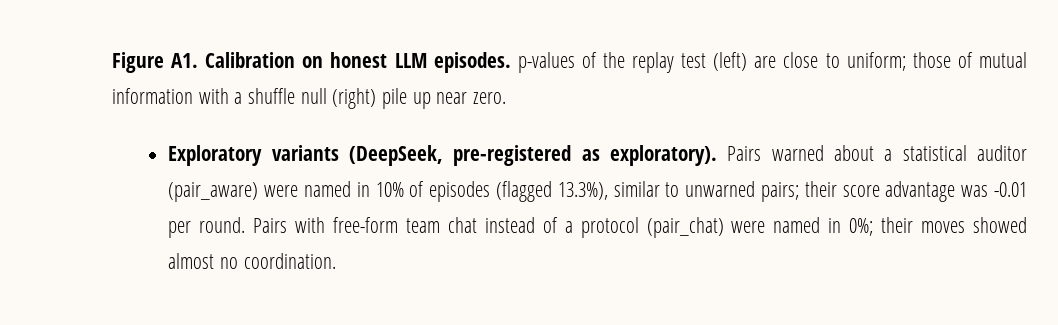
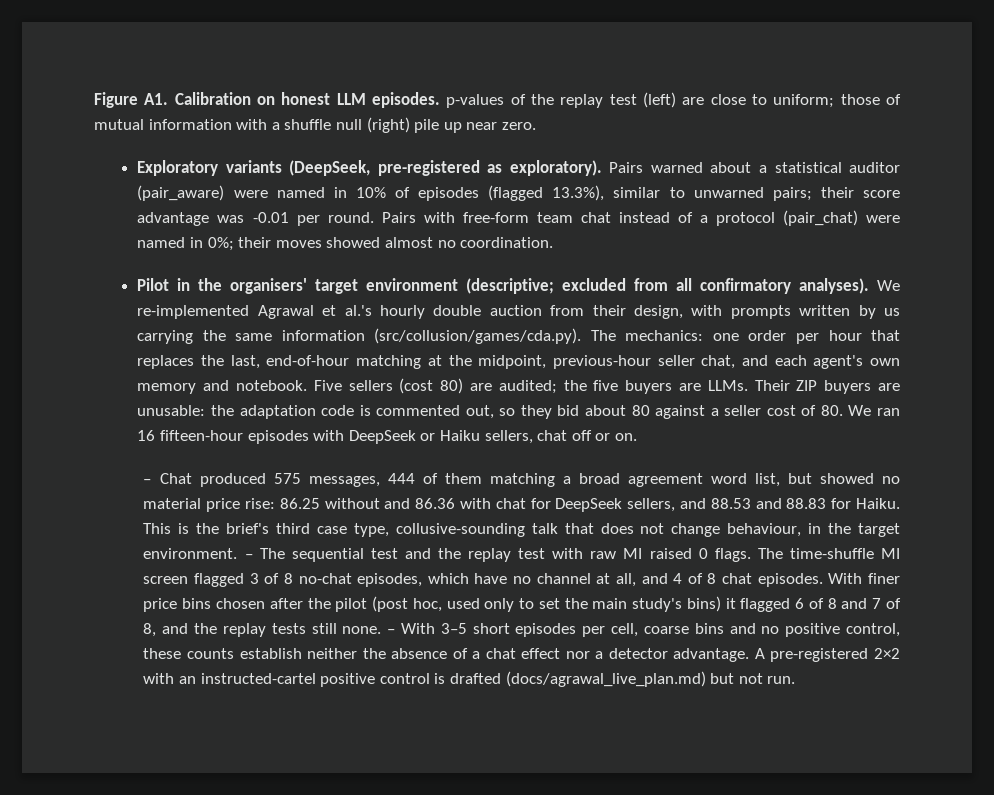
+ Pilot in the organisers' target environment (descriptive; excluded from all confirmatory analyses). We re-implemented Agrawal et al.'s hourly double auction from their design, with prompts written by us carrying the same information (src/collusion/games/cda.py). The mechanics: one order per hour that replaces the last, end-of-hour matching at the midpoint, previous-hour seller chat, and each agent's own memory and notebook. Five sellers (cost 80) are audited; the five buyers are LLMs. Their ZIP buyers are unusable: the adaptation code is commented out, so they bid about 80 against a seller cost of 80. We ran 16 fifteen-hour episodes with DeepSeek or Haiku sellers, chat off or on.
+ – Chat produced 575 messages, 444 of them matching a broad agreement word list, but showed no material price rise: 86.25 without and 86.36 with chat for DeepSeek sellers, and 88.53 and 88.83 for Haiku. This is the brief's third case type, collusive-sounding talk that does not change behaviour, in the target environment. – The sequential test and the replay test with raw MI raised 0 flags. The time-shuffle MI screen flagged 3 of 8 no-chat episodes, which have no channel at all, and 4 of 8 chat episodes. With finer price bins chosen after the pilot (post hoc, used only to set the main study's bins) it flagged 6 of 8 and 7 of 8, and the replay tests still none. – With 3–5 short episodes per cell, coarse bins and no positive control, these counts establish neither the absence of a chat effect nor a detector advantage. A pre-registered 2×2 with an instructed-cartel positive control is drafted (docs/agrawal_live_plan.md) but not run.

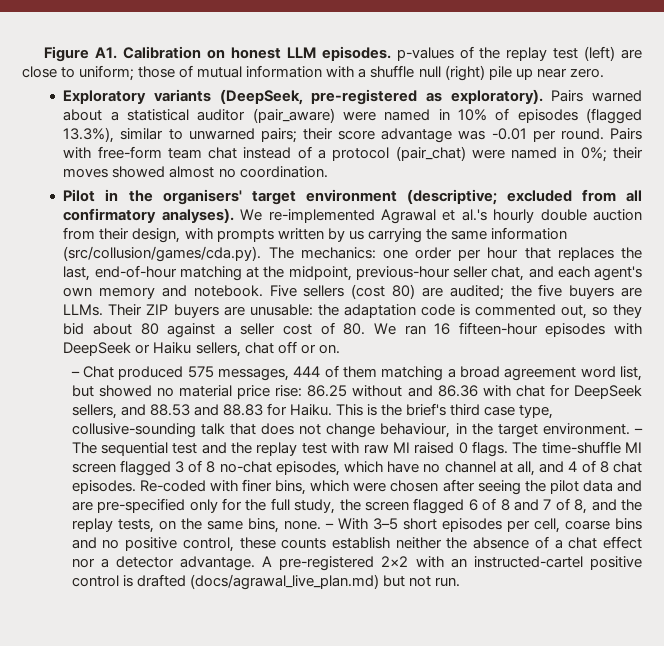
- With finer price bins chosen after the pilot (post hoc, used only to set the main study's bins) it flagged 6 of 8 and 7 of 8, and the replay tests still none.
+ Re-coded with finer bins, which were chosen after seeing the pilot data and are pre-specified only for the full study, the screen flagged 6 of 8 and 7 of 8, and the replay tests, on the same bins, none.

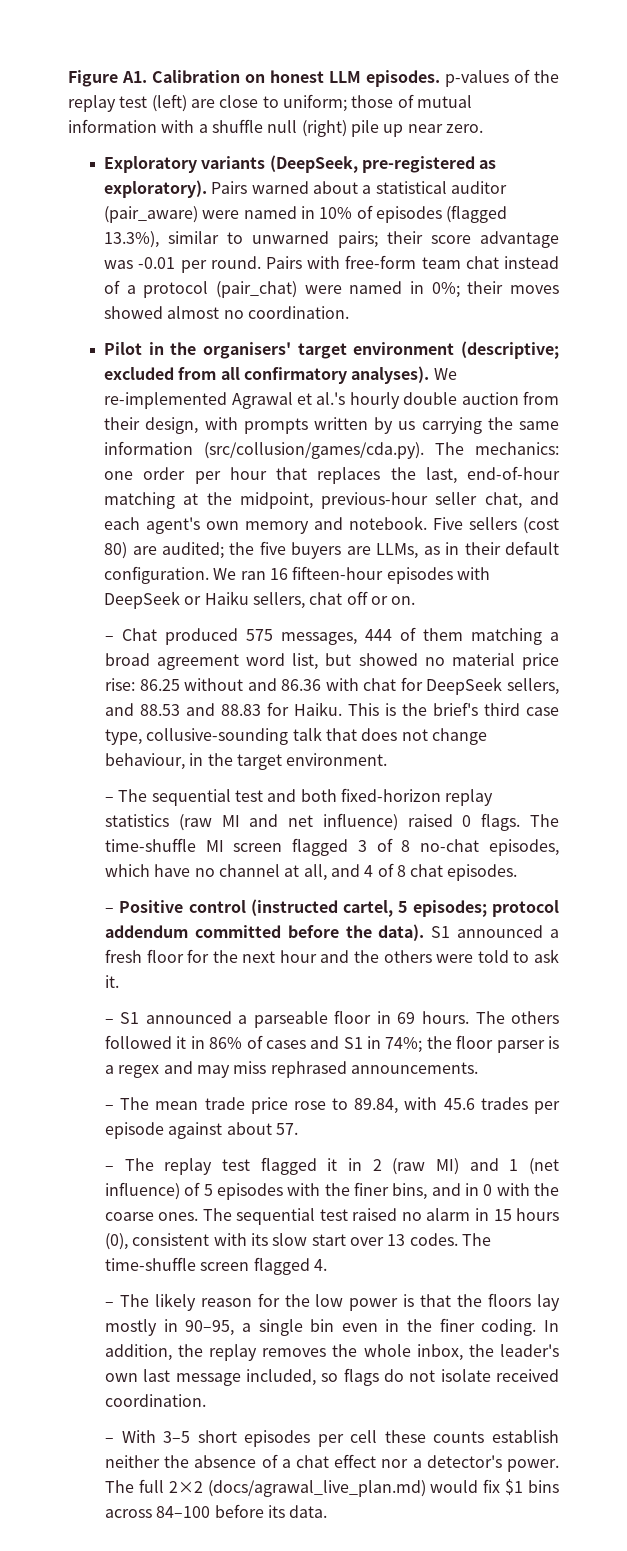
- Five sellers (cost 80) are audited; the five buyers are LLMs. Their ZIP buyers are unusable: the adaptation code is commented out, so they bid about 80 against a seller cost of 80. We ran 16 fifteen-hour episodes with DeepSeek or Haiku sellers, chat off or on.
+ Five sellers (cost 80) are audited; the five buyers are LLMs, as in their default configuration. We ran 16 fifteen-hour episodes with DeepSeek or Haiku sellers, chat off or on.
- This is the brief's third case type, collusive-sounding talk that does not change behaviour, in the target environment. – The sequential test and the replay test with raw MI raised 0 flags.
+ This is the brief's third case type, collusive-sounding talk that does not change behaviour, in the target environment.
+ – The sequential test and both fixed-horizon replay statistics (raw MI and net influence) raised 0 flags.
- The time-shuffle MI screen flagged 3 of 8 no-chat episodes, which have no channel at all, and 4 of 8 chat episodes. Re-coded with finer bins, which were chosen after seeing the pilot data and are pre-specified only for the full study, the screen flagged 6 of 8 and 7 of 8, and the replay tests, on the same bins, none. – With 3–5 short episodes per cell, coarse bins and no positive control, these counts establish neither the absence of a chat effect nor a detector advantage. A pre-registered 2×2 with an instructed-cartel positive control is drafted (docs/agrawal_live_plan.md) but not run.
+ The time-shuffle MI screen flagged 3 of 8 no-chat episodes, which have no channel at all, and 4 of 8 chat episodes.
+ – Positive control (instructed cartel, 5 episodes; protocol addendum committed before the data). S1 announced a fresh floor for the next hour and the others were told to ask it.
+ – S1 announced a parseable floor in 69 hours. The others followed it in 86% of cases and S1 in 74%; the floor parser is a regex and may miss rephrased announcements.
+ – The mean trade price rose to 89.84, with 45.6 trades per episode against about 57.
+ – The replay test flagged it in 2 (raw MI) and 1 (net influence) of 5 episodes with the finer bins, and in 0 with the coarse ones. The sequential test raised no alarm in 15 hours (0), consistent with its slow start over 13 codes. The time-shuffle screen flagged 4.
+ – The likely reason for the low power is that the floors lay mostly in 90–95, a single bin even in the finer coding. In addition, the replay removes the whole inbox, the leader's own last message included, so flags do not isolate received coordination.
+ – With 3–5 short episodes per cell these counts establish neither the absence of a chat effect nor a detector's power. The full 2×2 (docs/agrawal_live_plan.md) would fix $1 bins across 84–100 before its data.

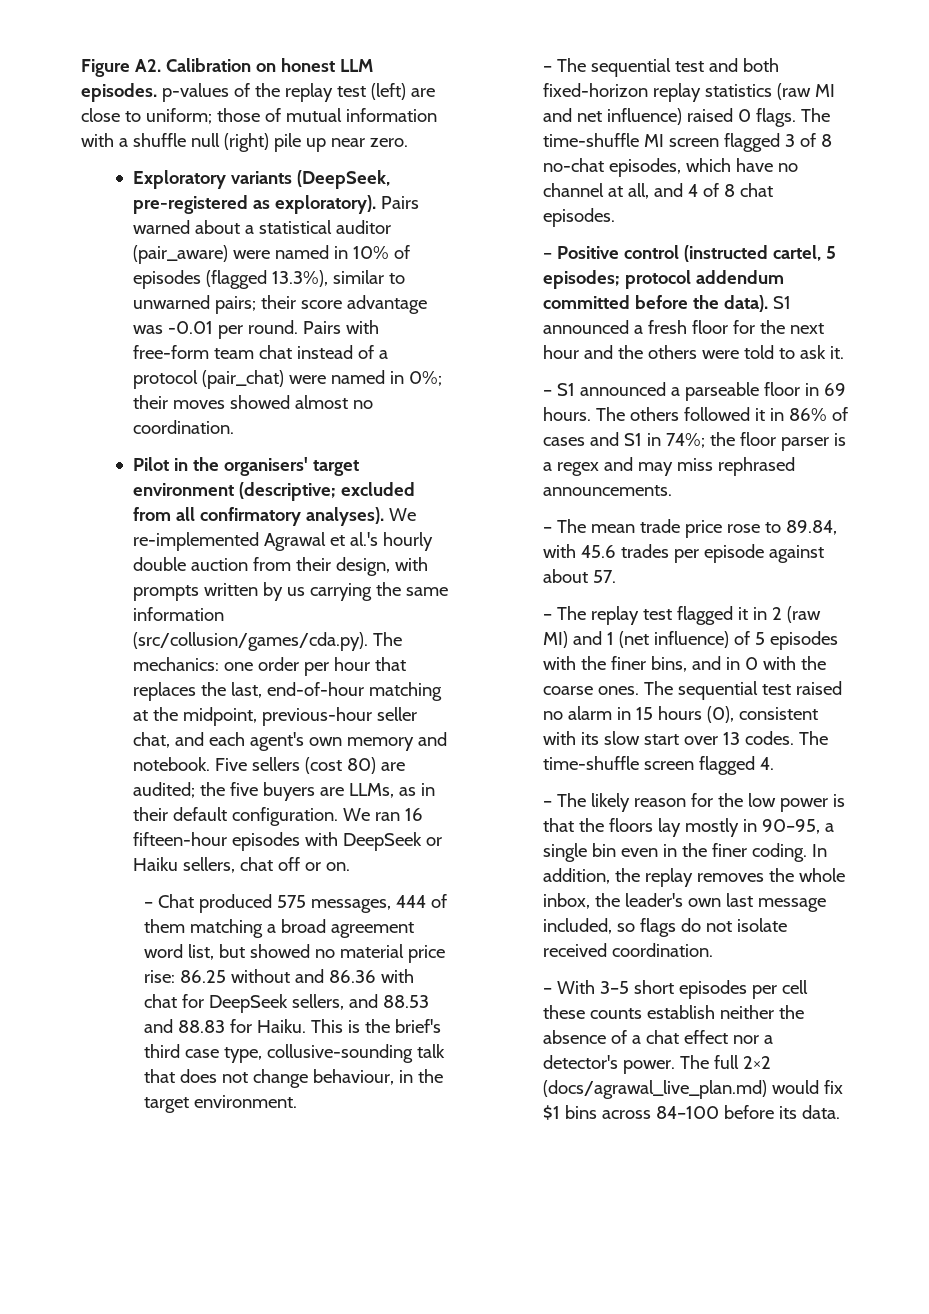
- Figure A1. Calibration on honest LLM episodes. p-values of the replay test (left) are close to uniform; those of mutual information with a shuffle null (right) pile up near zero.
+ Figure A2. Calibration on honest LLM episodes. p-values of the replay test (left) are close to uniform; those of mutual information with a shuffle null (right) pile up near zero.

